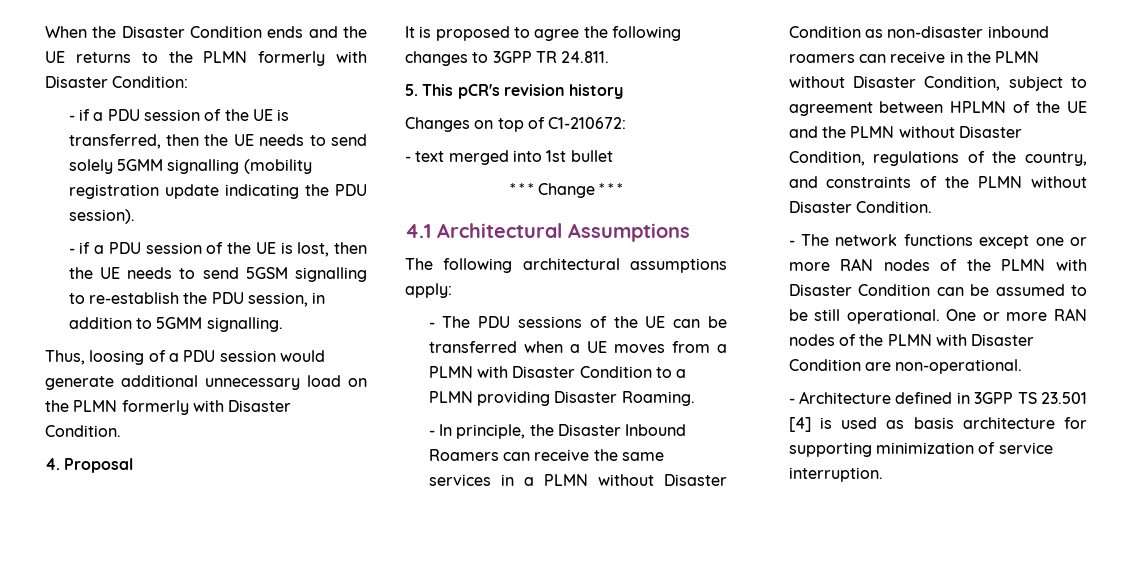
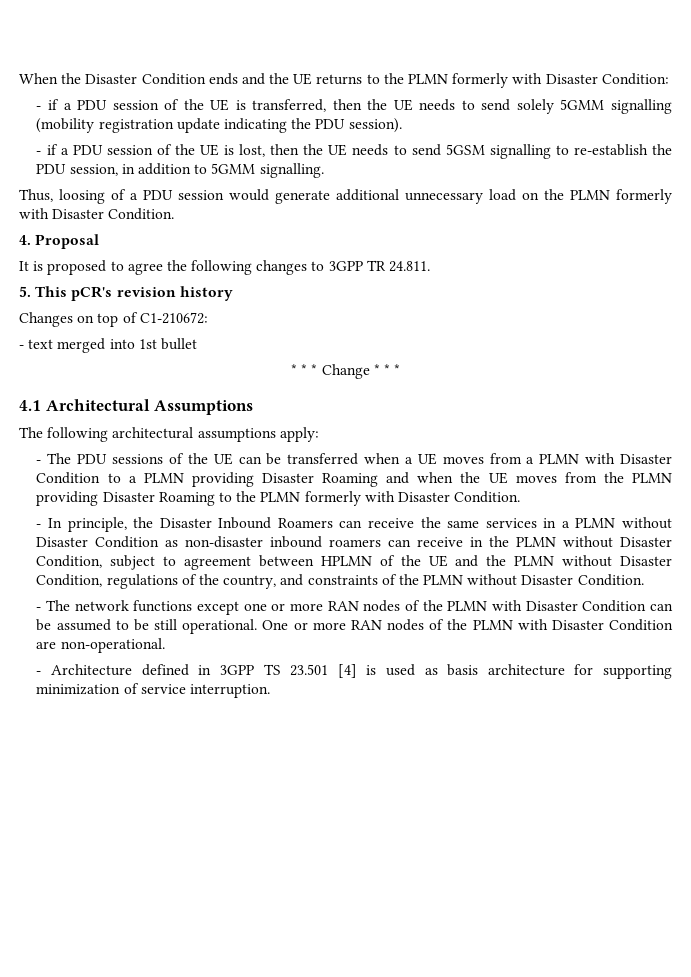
- - The PDU sessions of the UE can be transferred when a UE moves from a PLMN with Disaster Condition to a PLMN providing Disaster Roaming.
+ - The PDU sessions of the UE can be transferred when a UE moves from a PLMN with Disaster Condition to a PLMN providing Disaster Roaming and when the UE moves from the PLMN providing Disaster Roaming to the PLMN formerly with Disaster Condition.

